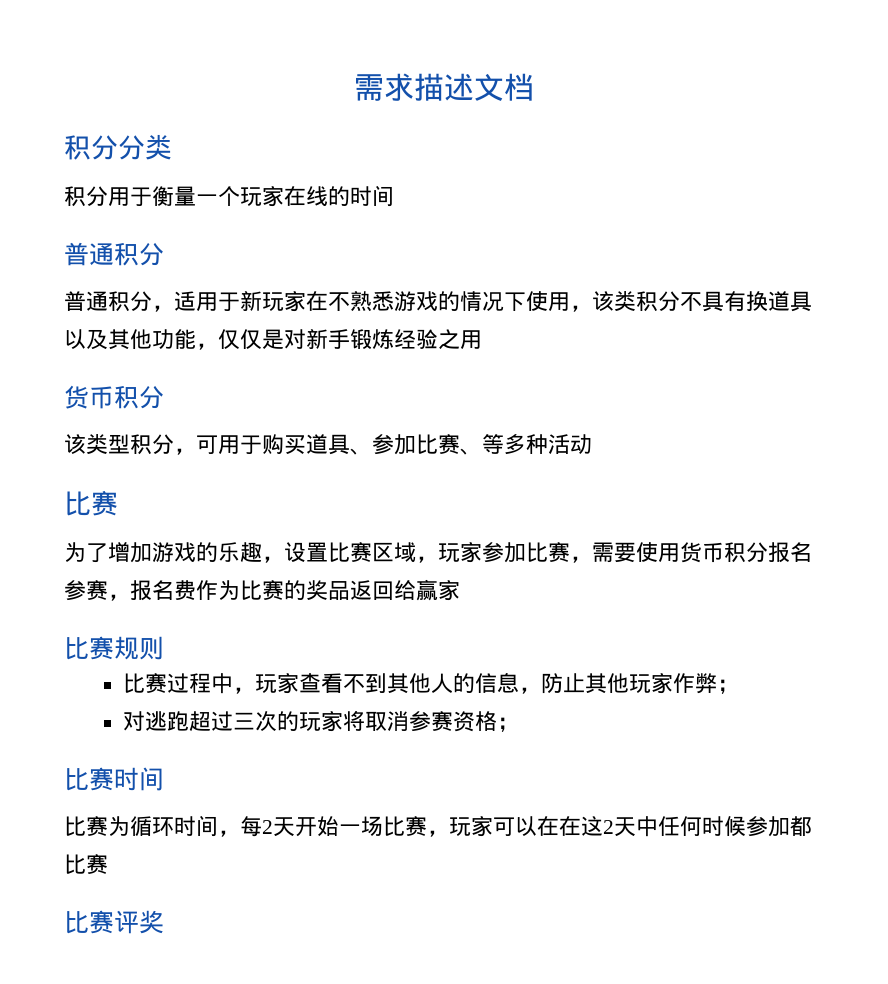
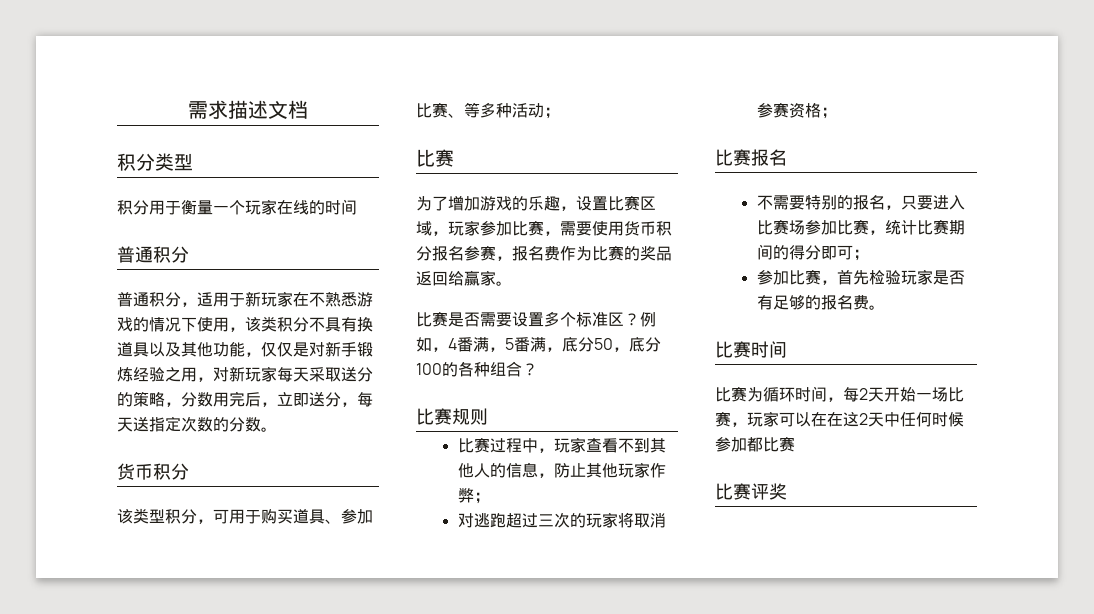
- 积分分类
+ 积分类型
- 普通积分，适用于新玩家在不熟悉游戏的情况下使用，该类积分不具有换道具以及其他功能，仅仅是对新手锻炼经验之用
+ 普通积分，适用于新玩家在不熟悉游戏的情况下使用，该类积分不具有换道具以及其他功能，仅仅是对新手锻炼经验之用，对新玩家每天采取送分的策略，分数用完后，立即送分，每天送指定次数的分数。
- 该类型积分，可用于购买道具、参加比赛、等多种活动
+ 该类型积分，可用于购买道具、参加比赛、等多种活动；
- 为了增加游戏的乐趣，设置比赛区域，玩家参加比赛，需要使用货币积分报名参赛，报名费作为比赛的奖品返回给赢家
+ 为了增加游戏的乐趣，设置比赛区域，玩家参加比赛，需要使用货币积分报名参赛，报名费作为比赛的奖品返回给赢家。
+ 比赛是否需要设置多个标准区？例如，4番满，5番满，底分50，底分100的各种组合？
+ 比赛报名
+ 不需要特别的报名，只要进入比赛场参加比赛，统计比赛期间的得分即可；
+ 参加比赛，首先检验玩家是否有足够的报名费。

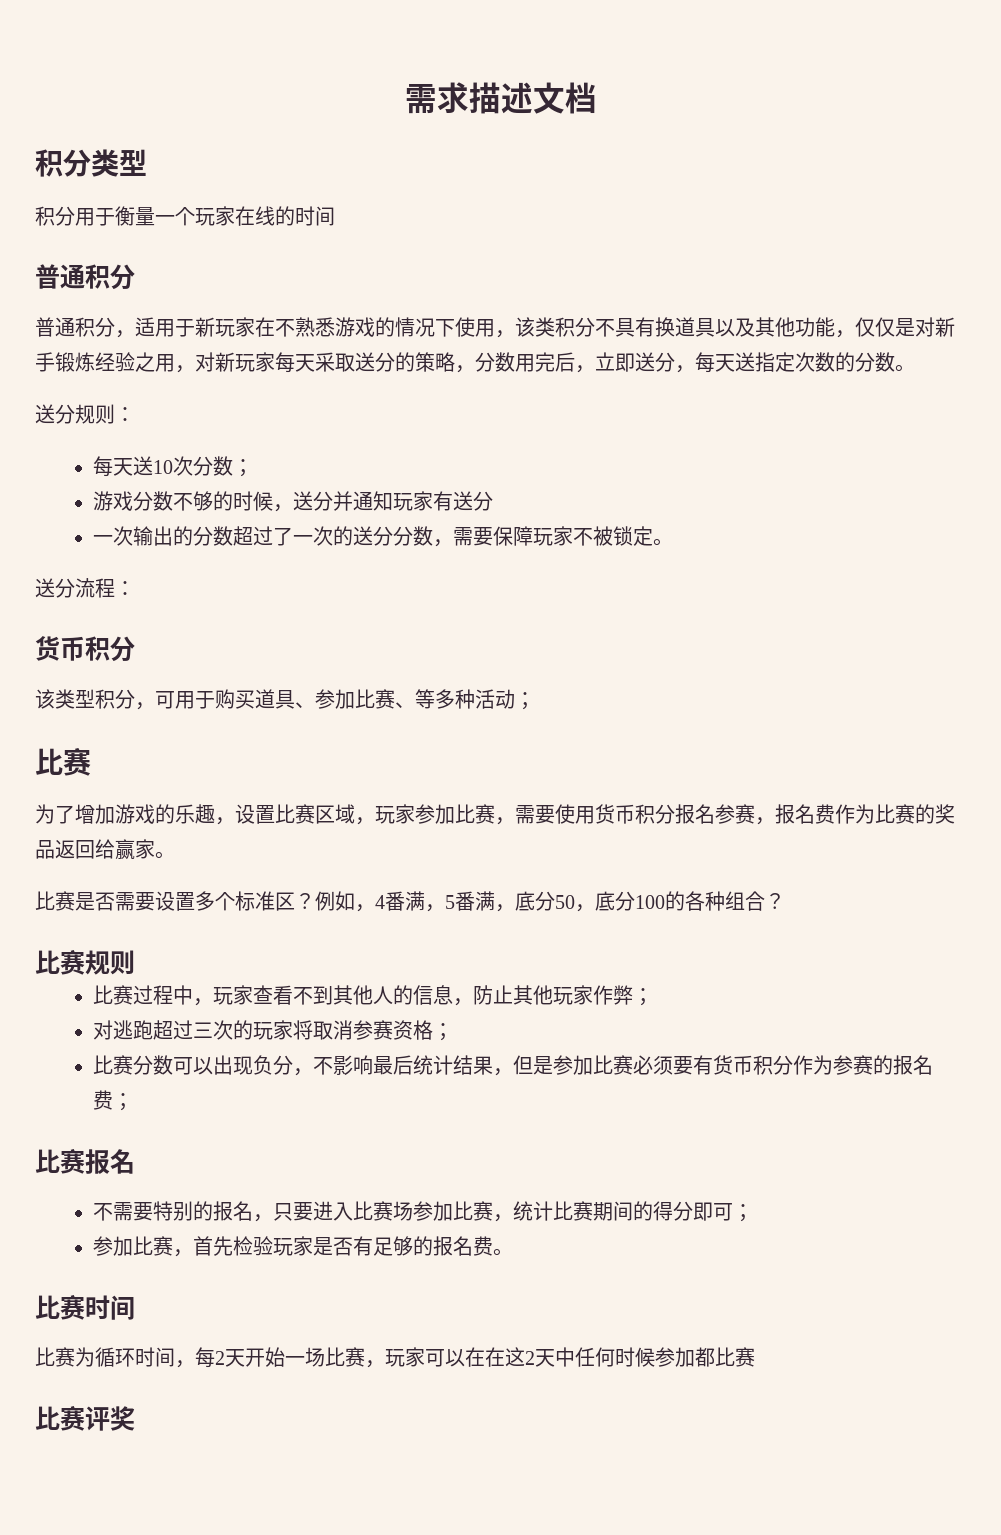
+ 送分规则：
+ 每天送10次分数；
+ 游戏分数不够的时候，送分并通知玩家有送分
+ 一次输出的分数超过了一次的送分分数，需要保障玩家不被锁定。
+ 送分流程：
+ 比赛分数可以出现负分，不影响最后统计结果，但是参加比赛必须要有货币积分作为参赛的报名费；

